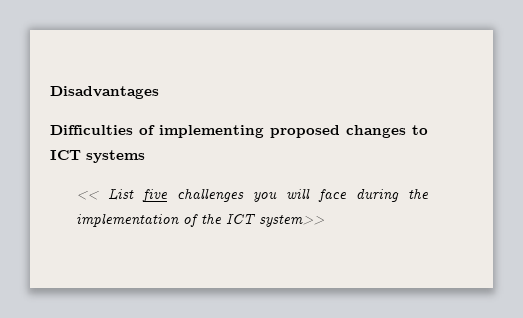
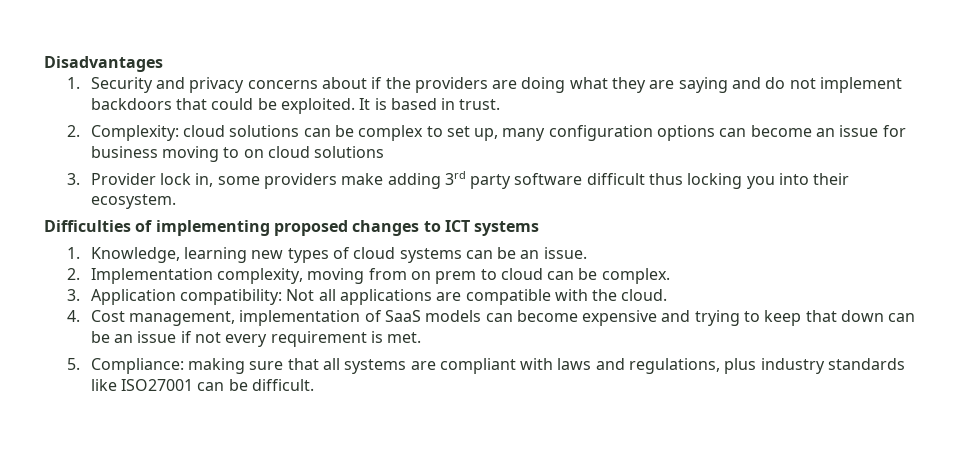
+ 1. Security and privacy concerns about if the providers are doing what they are saying and do not implement backdoors that could be exploited. It is based in trust.
+ 2. Complexity: cloud solutions can be complex to set up, many configuration options can become an issue for business moving to on cloud solutions
+ 3. Provider lock in, some providers make adding 3rd party software difficult thus locking you into their ecosystem.
- << List five challenges you will face during the implementation of the ICT system>>
+ 1. Knowledge, learning new types of cloud systems can be an issue.
+ 2. Implementation complexity, moving from on prem to cloud can be complex.
+ 3. Application compatibility: Not all applications are compatible with the cloud.
+ 4. Cost management, implementation of SaaS models can become expensive and trying to keep that down can be an issue if not every requirement is met.
+ 5. Compliance: making sure that all systems are compliant with laws and regulations, plus industry standards like ISO27001 can be difficult.

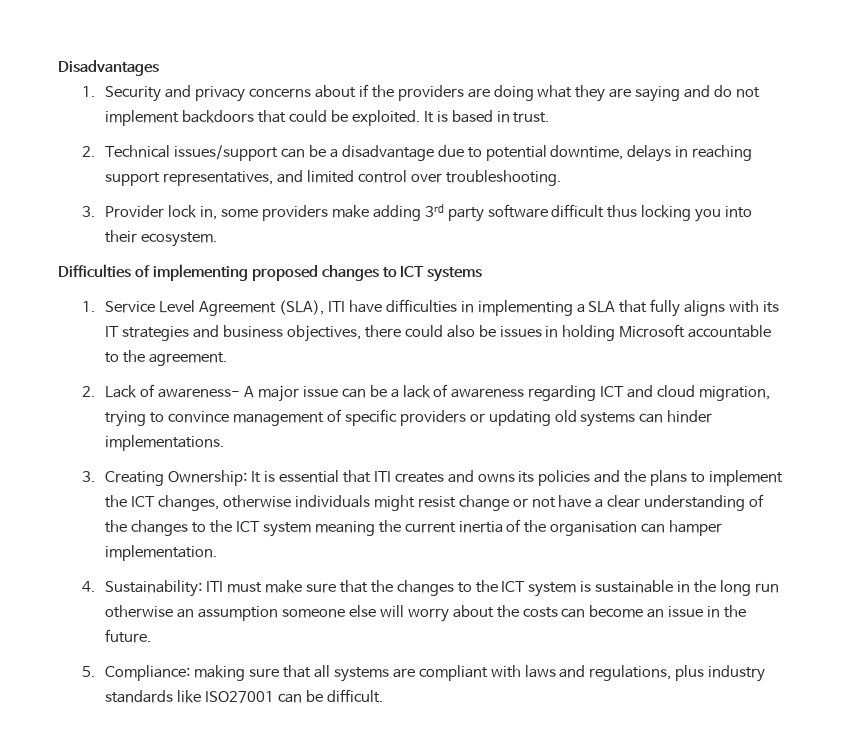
- 2. Complexity: cloud solutions can be complex to set up, many configuration options can become an issue for business moving to on cloud solutions
+ 2. Technical issues/support can be a disadvantage due to potential downtime, delays in reaching support representatives, and limited control over troubleshooting.
- 1. Knowledge, learning new types of cloud systems can be an issue.
- 2. Implementation complexity, moving from on prem to cloud can be complex.
- 3. Application compatibility: Not all applications are compatible with the cloud.
- 4. Cost management, implementation of SaaS models can become expensive and trying to keep that down can be an issue if not every requirement is met.
+ 1. Service Level Agreement (SLA), ITI have difficulties in implementing a SLA that fully aligns with its IT strategies and business objectives, there could also be issues in holding Microsoft accountable to the agreement.
+ 2. Lack of awareness- A major issue can be a lack of awareness regarding ICT and cloud migration, trying to convince management of specific providers or updating old systems can hinder implementations.
+ 3. Creating Ownership: It is essential that ITI creates and owns its policies and the plans to implement the ICT changes, otherwise individuals might resist change or not have a clear understanding of the changes to the ICT system meaning the current inertia of the organisation can hamper implementation.
+ 4. Sustainability: ITI must make sure that the changes to the ICT system is sustainable in the long run otherwise an assumption someone else will worry about the costs can become an issue in the future.

